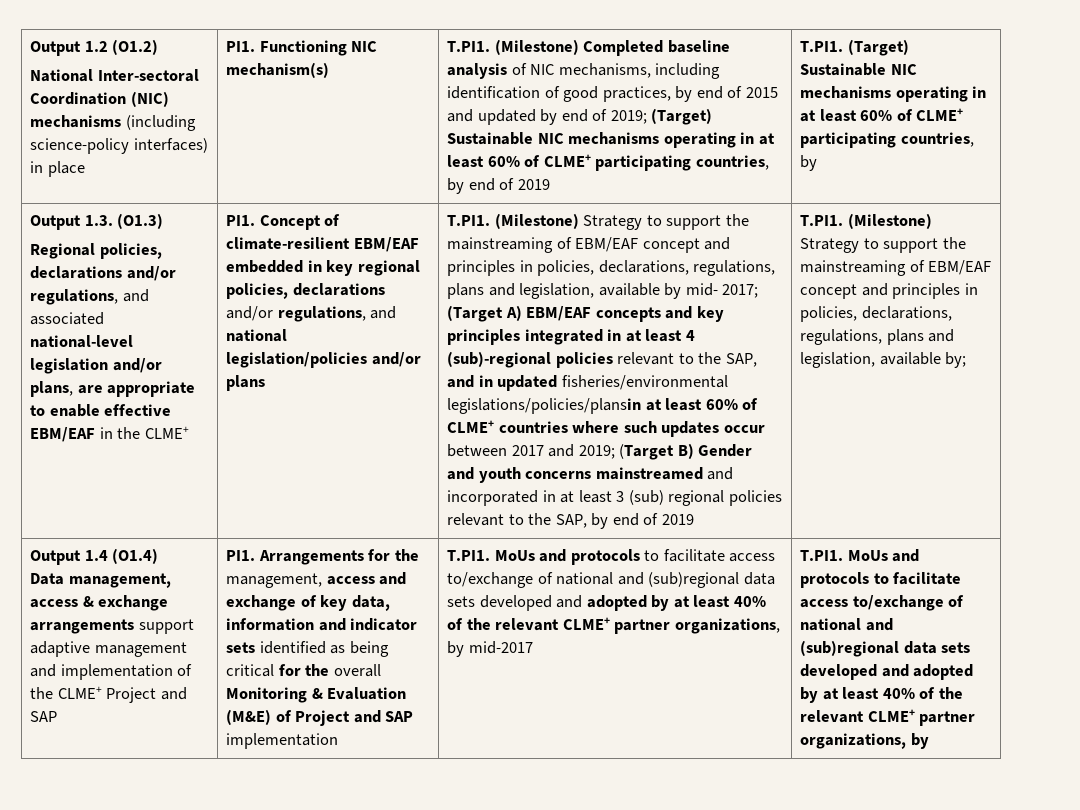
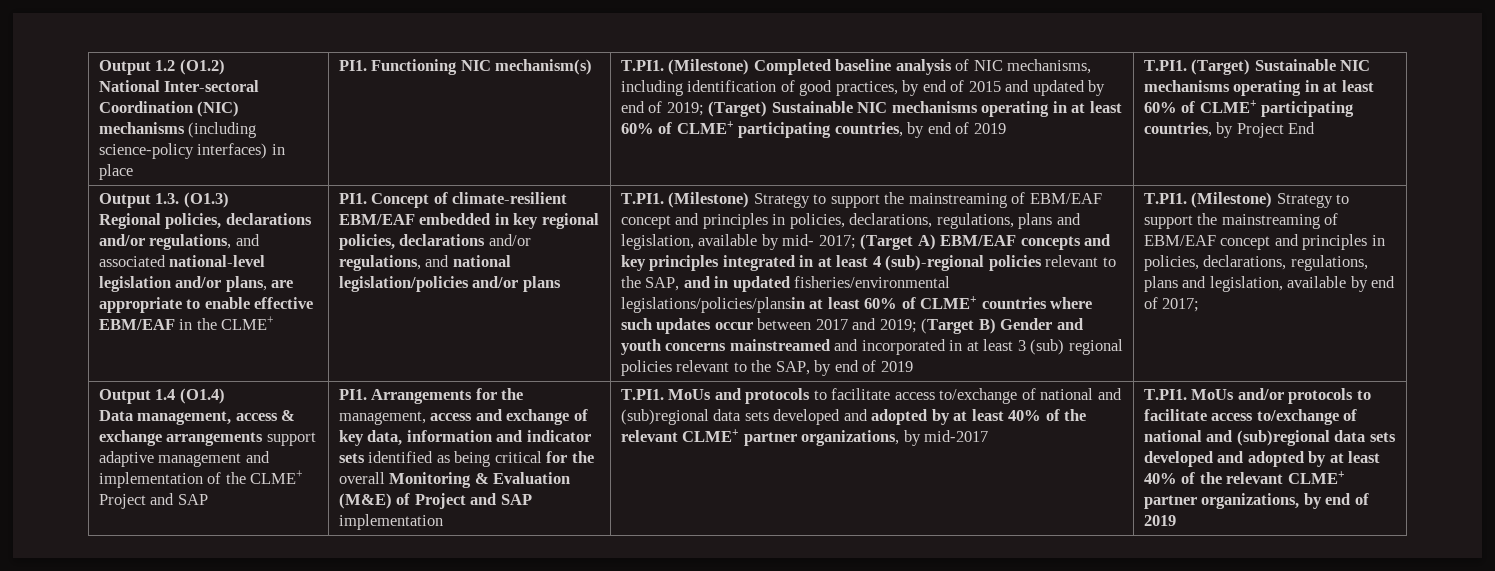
- T.PI1. (Target) Sustainable NIC mechanisms operating in at least 60% of CLME+ participating countries, by
+ T.PI1. (Target) Sustainable NIC mechanisms operating in at least 60% of CLME+ participating countries, by Project End
- T.PI1. (Milestone) Strategy to support the mainstreaming of EBM/EAF concept and principles in policies, declarations, regulations, plans and legislation, available by;
+ T.PI1. (Milestone) Strategy to support the mainstreaming of EBM/EAF concept and principles in policies, declarations, regulations, plans and legislation, available by end of 2017;
- T.PI1. MoUs and protocols to facilitate access to/exchange of national and (sub)regional data sets developed and adopted by at least 40% of the relevant CLME+ partner organizations, by mid-2017 | T.PI1. MoUs and protocols to facilitate access to/exchange of national and (sub)regional data sets developed and adopted by at least 40% of the relevant CLME+ partner organizations, by
+ T.PI1. MoUs and protocols to facilitate access to/exchange of national and (sub)regional data sets developed and adopted by at least 40% of the relevant CLME+ partner organizations, by mid-2017 | T.PI1. MoUs and/or protocols to facilitate access to/exchange of national and (sub)regional data sets developed and adopted by at least 40% of the relevant CLME+ partner organizations, by end of 2019

